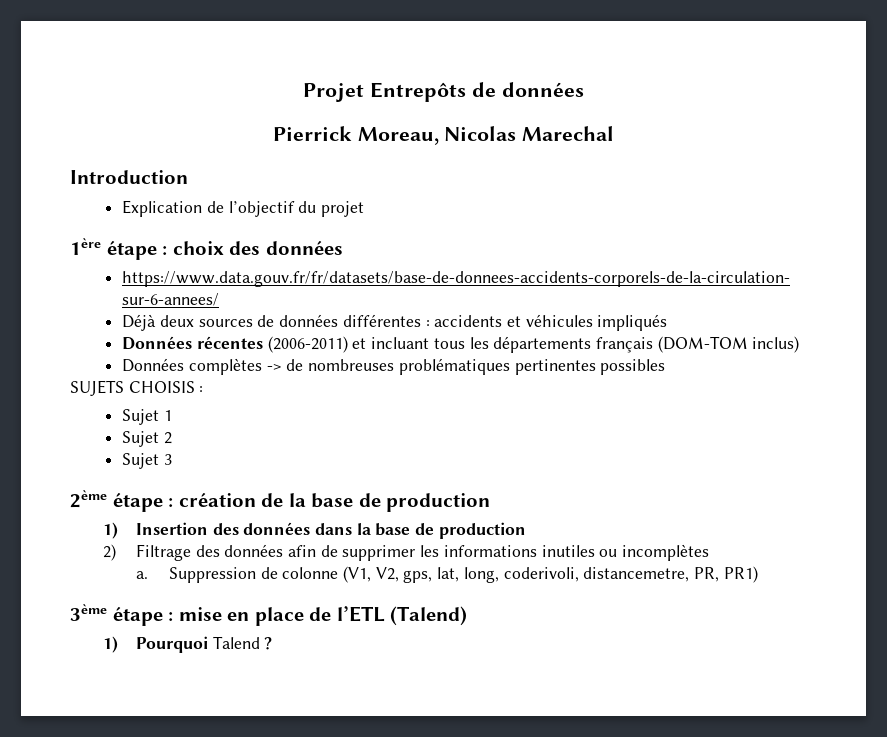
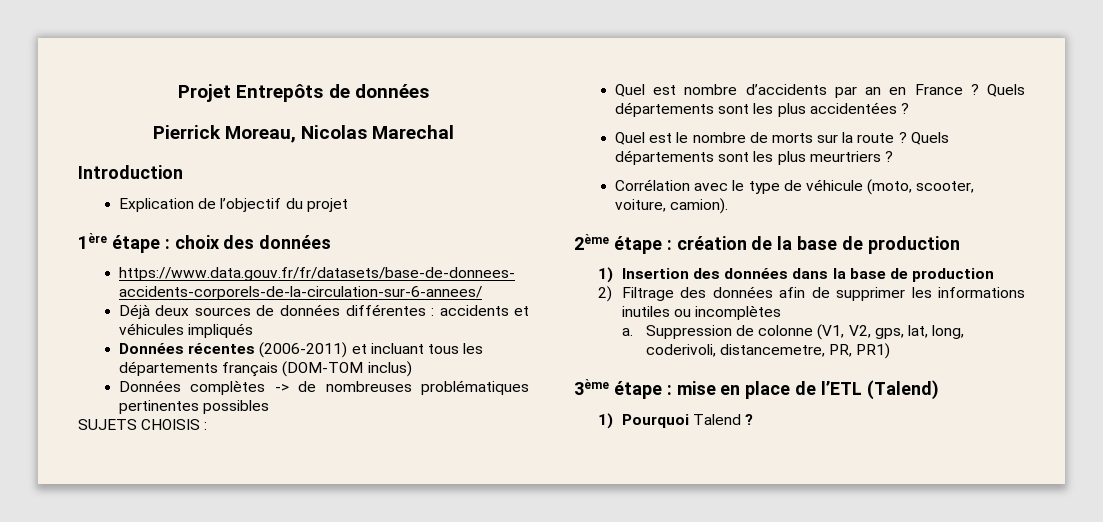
- Sujet 1
- Sujet 2
- Sujet 3
+ Quel est nombre d’accidents par an en France ? Quels départements sont les plus accidentées ?
+ Quel est le nombre de morts sur la route ? Quels départements sont les plus meurtriers ?
+ Corrélation avec le type de véhicule (moto, scooter, voiture, camion).

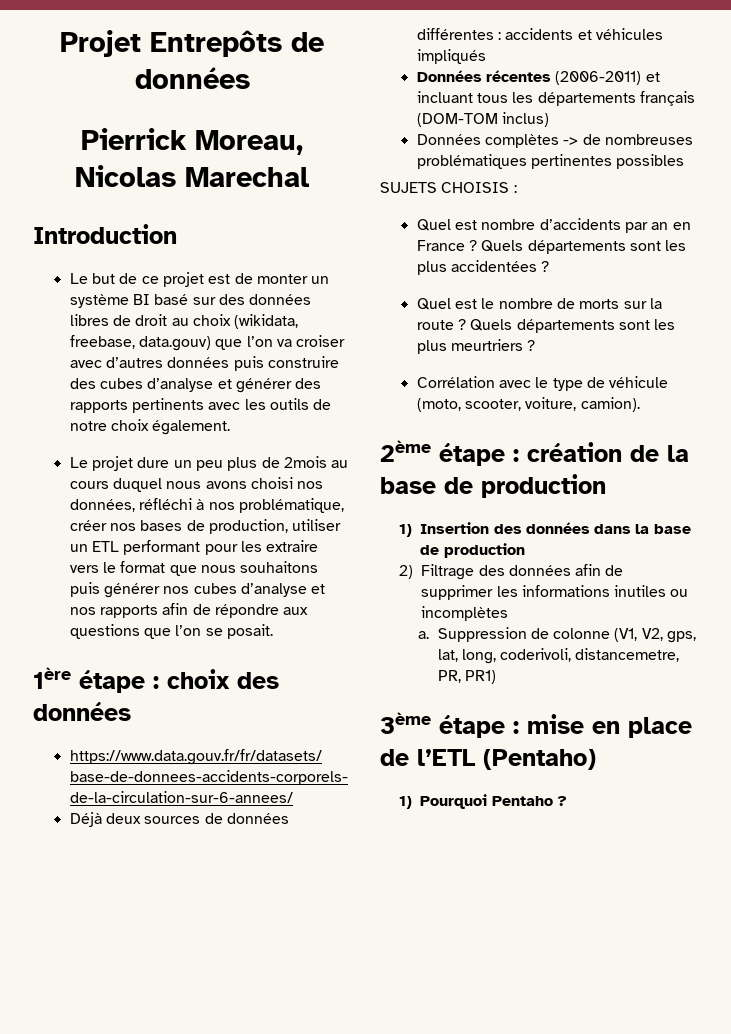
- Explication de l’objectif du projet
+ Le but de ce projet est de monter un système BI basé sur des données libres de droit au choix (wikidata, freebase, data.gouv) que l’on va croiser avec d’autres données puis construire des cubes d’analyse et générer des rapports pertinents avec les outils de notre choix également.
+ Le projet dure un peu plus de 2mois au cours duquel nous avons choisi nos données, réfléchi à nos problématique, créer nos bases de production, utiliser un ETL performant pour les extraire vers le format que nous souhaitons puis générer nos cubes d’analyse et nos rapports afin de répondre aux questions que l’on se posait.
- 3ème étape : mise en place de l’ETL (Talend)
+ 3ème étape : mise en place de l’ETL (Pentaho)
- 1) Pourquoi Talend ?
+ 1) Pourquoi Pentaho ?

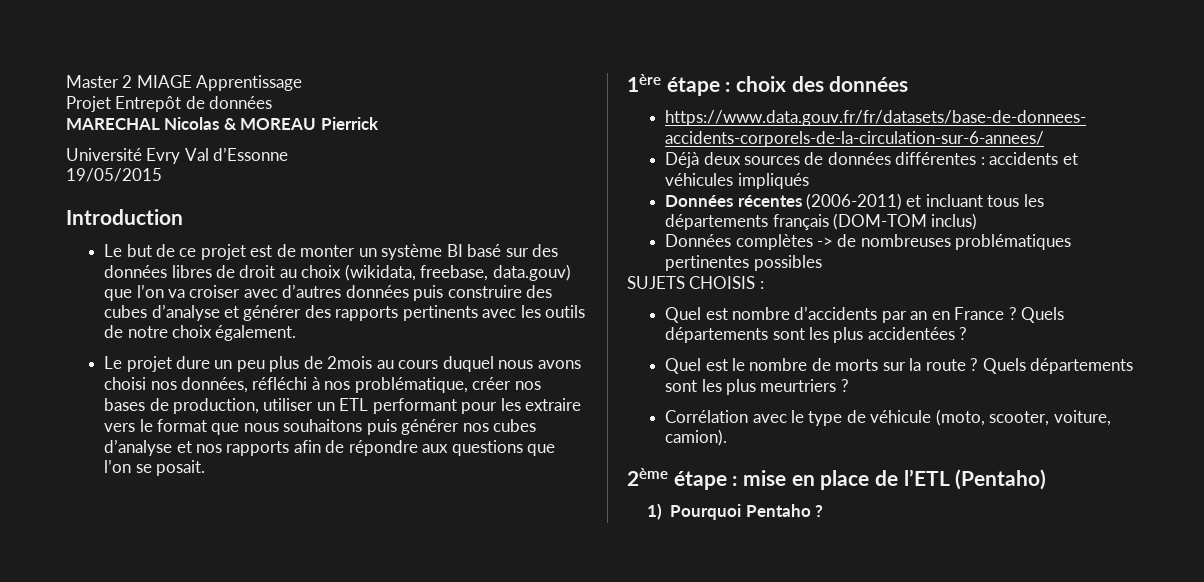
- Projet Entrepôts de données
- Pierrick Moreau, Nicolas Marechal
+ Master 2 MIAGE Apprentissage
+ Projet Entrepôt de données
+ MARECHAL Nicolas & MOREAU Pierrick
+ Université Evry Val d’Essonne
+ 19/05/2015
- 2ème étape : création de la base de production
- 1) Insertion des données dans la base de production
- 2) Filtrage des données afin de supprimer les informations inutiles ou incomplètes
- a. Suppression de colonne (V1, V2, gps, lat, long, coderivoli, distancemetre, PR, PR1)
- 3ème étape : mise en place de l’ETL (Pentaho)
+ 2ème étape : mise en place de l’ETL (Pentaho)

